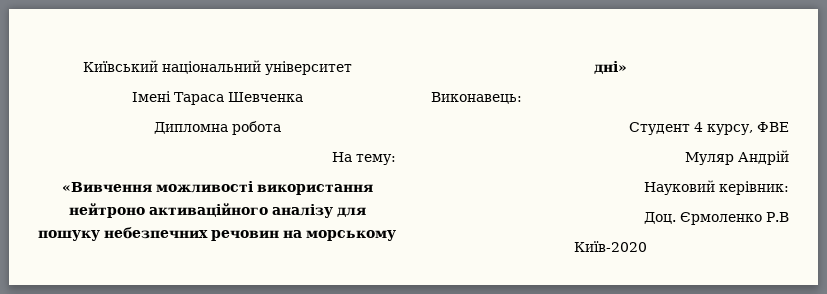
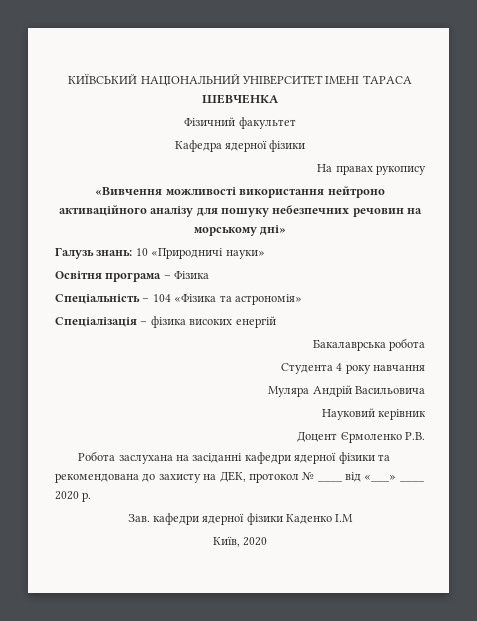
- Київський національний університет
- Імені Тараса Шевченка
- Дипломна робота
+ КИЇВСЬКИЙ НАЦІОНАЛЬНИЙ УНІВЕРСИТЕТ ІМЕНІ ТАРАСА ШЕВЧЕНКА
+ Фізичний факультет
+ Кафедра ядерної фізики
- На тему:
+ На правах рукопису
- Виконавець:
- Студент 4 курсу, ФВЕ
- Муляр Андрій
+ Галузь знань: 10 «Природничі науки»
+ Освітня програма – Фізика
+ Спеціальність – 104 «Фізика та астрономія»
+ Спеціалізація – фізика високих енергій
+ Бакалаврська робота
+ Студента 4 року навчання
+ Муляра Андрій Васильовича
- Науковий керівник:
- Доц. Єрмоленко Р.В
- Київ-2020
+ Науковий керівник
+ Доцент Єрмоленко Р.В.
+ Робота заслухана на засіданні кафедри ядерної фізики та рекомендована до захисту на ДЕК, протокол № ____ від «___» ____ 2020 р.
+ Зав. кафедри ядерної фізики Каденко І.М
+ Київ, 2020

